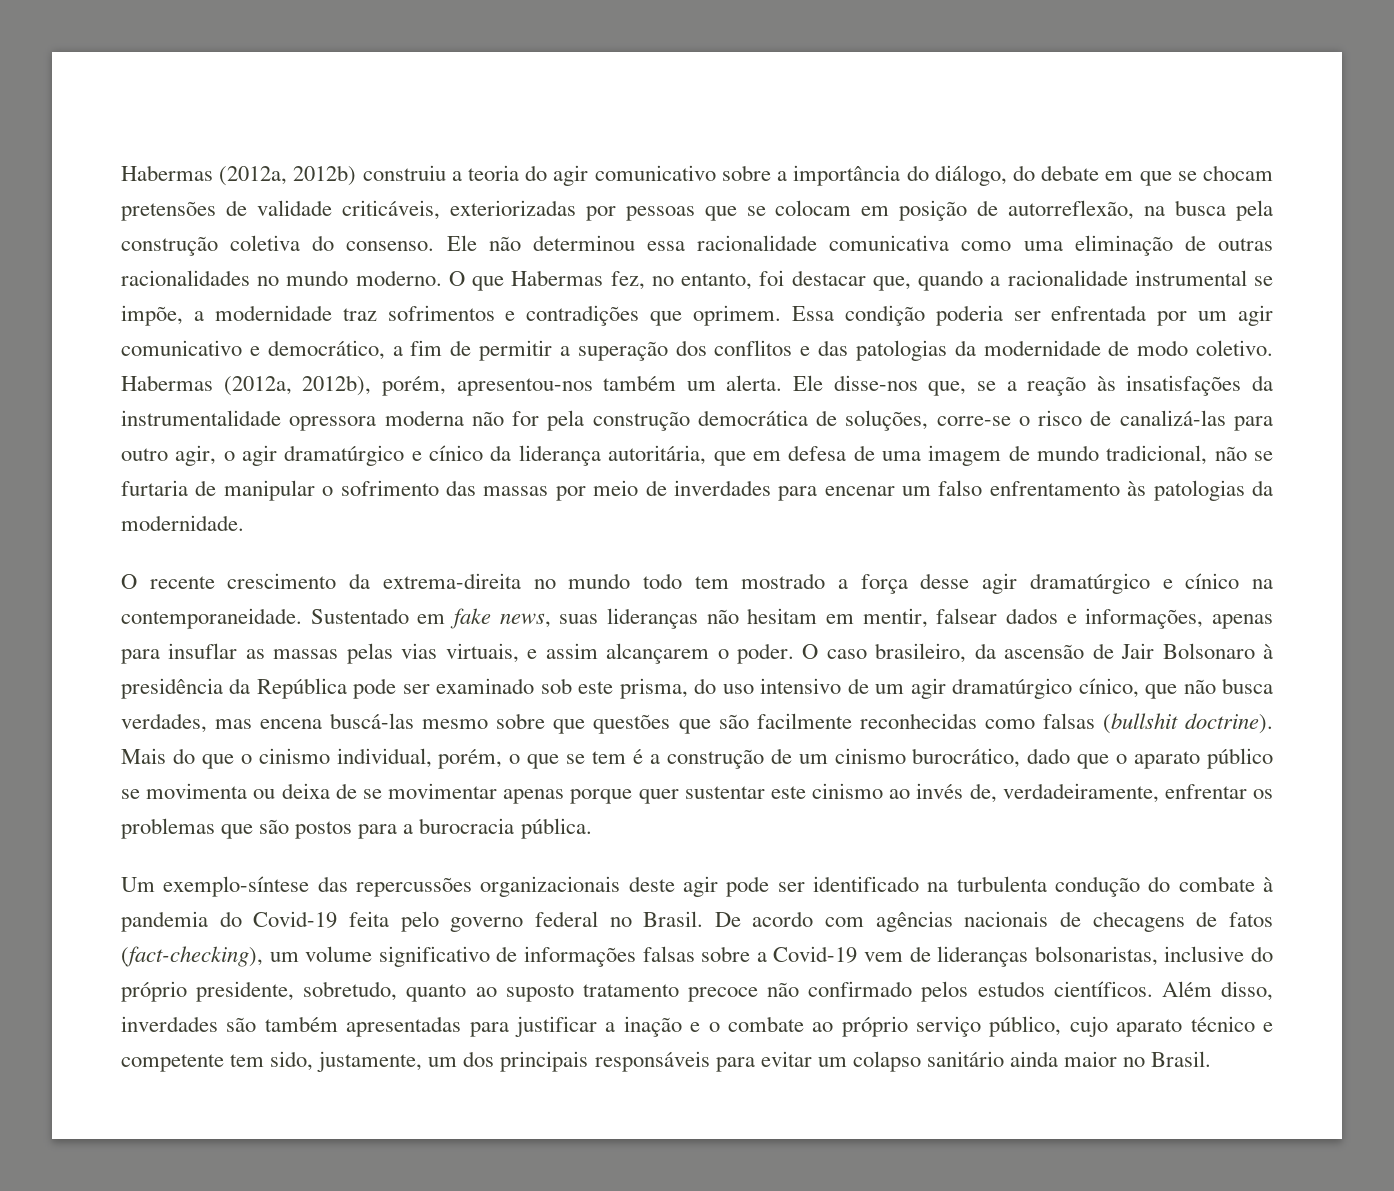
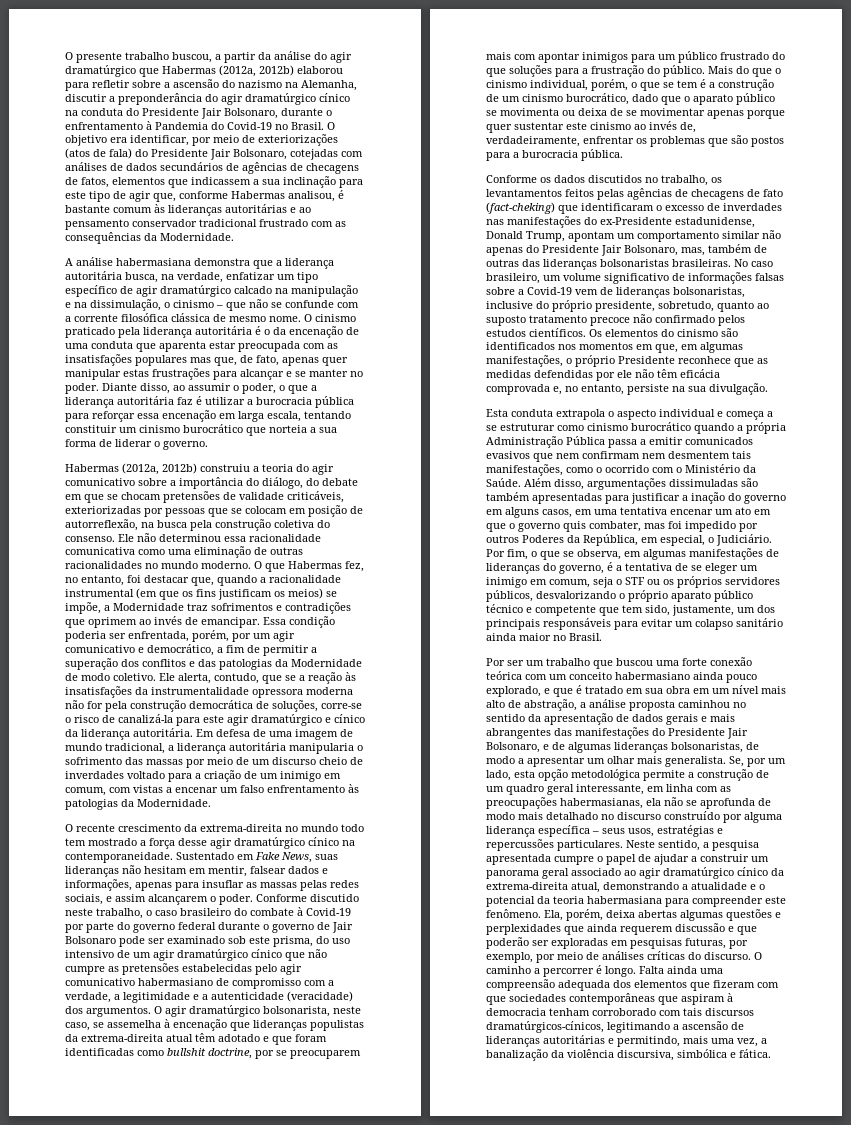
+ O presente trabalho buscou, a partir da análise do agir dramatúrgico que Habermas (2012a, 2012b) elaborou para refletir sobre a ascensão do nazismo na Alemanha, discutir a preponderância do agir dramatúrgico cínico na conduta do Presidente Jair Bolsonaro, durante o enfrentamento à Pandemia do Covid-19 no Brasil. O objetivo era identificar, por meio de exteriorizações (atos de fala) do Presidente Jair Bolsonaro, cotejadas com análises de dados secundários de agências de checagens de fatos, elementos que indicassem a sua inclinação para este tipo de agir que, conforme Habermas analisou, é bastante comum às lideranças autoritárias e ao pensamento conservador tradicional frustrado com as consequências da Modernidade.
+ A análise habermasiana demonstra que a liderança autoritária busca, na verdade, enfatizar um tipo específico de agir dramatúrgico calcado na manipulação e na dissimulação, o cinismo – que não se confunde com a corrente filosófica clássica de mesmo nome. O cinismo praticado pela liderança autoritária é o da encenação de uma conduta que aparenta estar preocupada com as insatisfações populares mas que, de fato, apenas quer manipular estas frustrações para alcançar e se manter no poder. Diante disso, ao assumir o poder, o que a liderança autoritária faz é utilizar a burocracia pública para reforçar essa encenação em larga escala, tentando constituir um cinismo burocrático que norteia a sua forma de liderar o governo.
- O que Habermas fez, no entanto, foi destacar que, quando a racionalidade instrumental se impõe, a modernidade traz sofrimentos e contradições que oprimem.
+ O que Habermas fez, no entanto, foi destacar que, quando a racionalidade instrumental (em que os fins justificam os meios) se impõe, a Modernidade traz sofrimentos e contradições que oprimem ao invés de emancipar.
- Essa condição poderia ser enfrentada por um agir comunicativo e democrático, a fim de permitir a superação dos conflitos e das patologias da modernidade de modo coletivo.
+ Essa condição poderia ser enfrentada, porém, por um agir comunicativo e democrático, a fim de permitir a superação dos conflitos e das patologias da Modernidade de modo coletivo.
- Habermas (2012a, 2012b), porém, apresentou-nos também um alerta. Ele disse-nos que, se a reação às insatisfações da instrumentalidade opressora moderna não for pela construção democrática de soluções, corre-se o risco de canalizá-las para outro agir, o agir dramatúrgico e cínico da liderança autoritária, que em defesa de uma imagem de mundo tradicional, não se furtaria de manipular o sofrimento das massas por meio de inverdades para encenar um falso enfrentamento às patologias da modernidade.
+ Ele alerta, contudo, que se a reação às insatisfações da instrumentalidade opressora moderna não for pela construção democrática de soluções, corre-se o risco de canalizá-la para este agir dramatúrgico e cínico da liderança autoritária. Em defesa de uma imagem de mundo tradicional, a liderança autoritária manipularia o sofrimento das massas por meio de um discurso cheio de inverdades voltado para a criação de um inimigo em comum, com vistas a encenar um falso enfrentamento às patologias da Modernidade.
- O recente crescimento da extrema-direita no mundo todo tem mostrado a força desse agir dramatúrgico e cínico na contemporaneidade.
+ O recente crescimento da extrema-direita no mundo todo tem mostrado a força desse agir dramatúrgico cínico na contemporaneidade.
- Sustentado em fake news, suas lideranças não hesitam em mentir, falsear dados e informações, apenas para insuflar as massas pelas vias virtuais, e assim alcançarem o poder.
+ Sustentado em Fake News, suas lideranças não hesitam em mentir, falsear dados e informações, apenas para insuflar as massas pelas redes sociais, e assim alcançarem o poder.
- O caso brasileiro, da ascensão de Jair Bolsonaro à presidência da República pode ser examinado sob este prisma, do uso intensivo de um agir dramatúrgico cínico, que não busca verdades, mas encena buscá-las mesmo sobre que questões que são facilmente reconhecidas como falsas (bullshit doctrine).
+ Conforme discutido neste trabalho, o caso brasileiro do combate à Covid-19 por parte do governo federal durante o governo de Jair Bolsonaro pode ser examinado sob este prisma, do uso intensivo de um agir dramatúrgico cínico que não cumpre as pretensões estabelecidas pelo agir comunicativo habermasiano de compromisso com a verdade, a legitimidade e a autenticidade (veracidade) dos argumentos. O agir dramatúrgico bolsonarista, neste caso, se assemelha à encenação que lideranças populistas da extrema-direita atual têm adotado e que foram identificadas como bullshit doctrine, por se preocuparem mais com apontar inimigos para um público frustrado do que soluções para a frustração do público.
- Um exemplo-síntese das repercussões organizacionais deste agir pode ser identificado na turbulenta condução do combate à pandemia do Covid-19 feita pelo governo federal no Brasil. De acordo com agências nacionais de checagens de fatos (fact-checking), um volume significativo de informações falsas sobre a Covid-19 vem de lideranças bolsonaristas, inclusive do próprio presidente, sobretudo, quanto ao suposto tratamento precoce não confirmado pelos estudos científicos.
+ Conforme os dados discutidos no trabalho, os levantamentos feitos pelas agências de checagens de fato (fact-cheking) que identificaram o excesso de inverdades nas manifestações do ex-Presidente estadunidense, Donald Trump, apontam um comportamento similar não apenas do Presidente Jair Bolsonaro, mas, também de outras das lideranças bolsonaristas brasileiras. No caso brasileiro, um volume significativo de informações falsas sobre a Covid-19 vem de lideranças bolsonaristas, inclusive do próprio presidente, sobretudo, quanto ao suposto tratamento precoce não confirmado pelos estudos científicos.
- Além disso, inverdades são também apresentadas para justificar a inação e o combate ao próprio serviço público, cujo aparato técnico e competente tem sido, justamente, um dos principais responsáveis para evitar um colapso sanitário ainda maior no Brasil.
+ Os elementos do cinismo são identificados nos momentos em que, em algumas manifestações, o próprio Presidente reconhece que as medidas defendidas por ele não têm eficácia comprovada e, no entanto, persiste na sua divulgação.
+ Esta conduta extrapola o aspecto individual e começa a se estruturar como cinismo burocrático quando a própria Administração Pública passa a emitir comunicados evasivos que nem confirmam nem desmentem tais manifestações, como o ocorrido com o Ministério da Saúde. Além disso, argumentações dissimuladas são também apresentadas para justificar a inação do governo em alguns casos, em uma tentativa encenar um ato em que o governo quis combater, mas foi impedido por outros Poderes da República, em especial, o Judiciário. Por fim, o que se observa, em algumas manifestações de lideranças do governo, é a tentativa de se eleger um inimigo em comum, seja o STF ou os próprios servidores públicos, desvalorizando o próprio aparato público técnico e competente que tem sido, justamente, um dos principais responsáveis para evitar um colapso sanitário ainda maior no Brasil.
+ Por ser um trabalho que buscou uma forte conexão teórica com um conceito habermasiano ainda pouco explorado, e que é tratado em sua obra em um nível mais alto de abstração, a análise proposta caminhou no sentido da apresentação de dados gerais e mais abrangentes das manifestações do Presidente Jair Bolsonaro, e de algumas lideranças bolsonaristas, de modo a apresentar um olhar mais generalista. Se, por um lado, esta opção metodológica permite a construção de um quadro geral interessante, em linha com as preocupações habermasianas, ela não se aprofunda de modo mais detalhado no discurso construído por alguma liderança específica – seus usos, estratégias e repercussões particulares. Neste sentido, a pesquisa apresentada cumpre o papel de ajudar a construir um panorama geral associado ao agir dramatúrgico cínico da extrema-direita atual, demonstrando a atualidade e o potencial da teoria habermasiana para compreender este fenômeno. Ela, porém, deixa abertas algumas questões e perplexidades que ainda requerem discussão e que poderão ser exploradas em pesquisas futuras, por exemplo, por meio de análises críticas do discurso. O caminho a percorrer é longo. Falta ainda uma compreensão adequada dos elementos que fizeram com que sociedades contemporâneas que aspiram à democracia tenham corroborado com tais discursos dramatúrgicos-cínicos, legitimando a ascensão de lideranças autoritárias e permitindo, mais uma vez, a banalização da violência discursiva, simbólica e fática.

